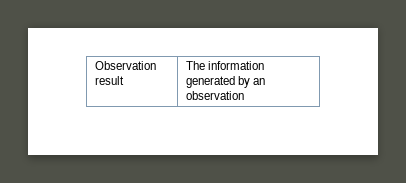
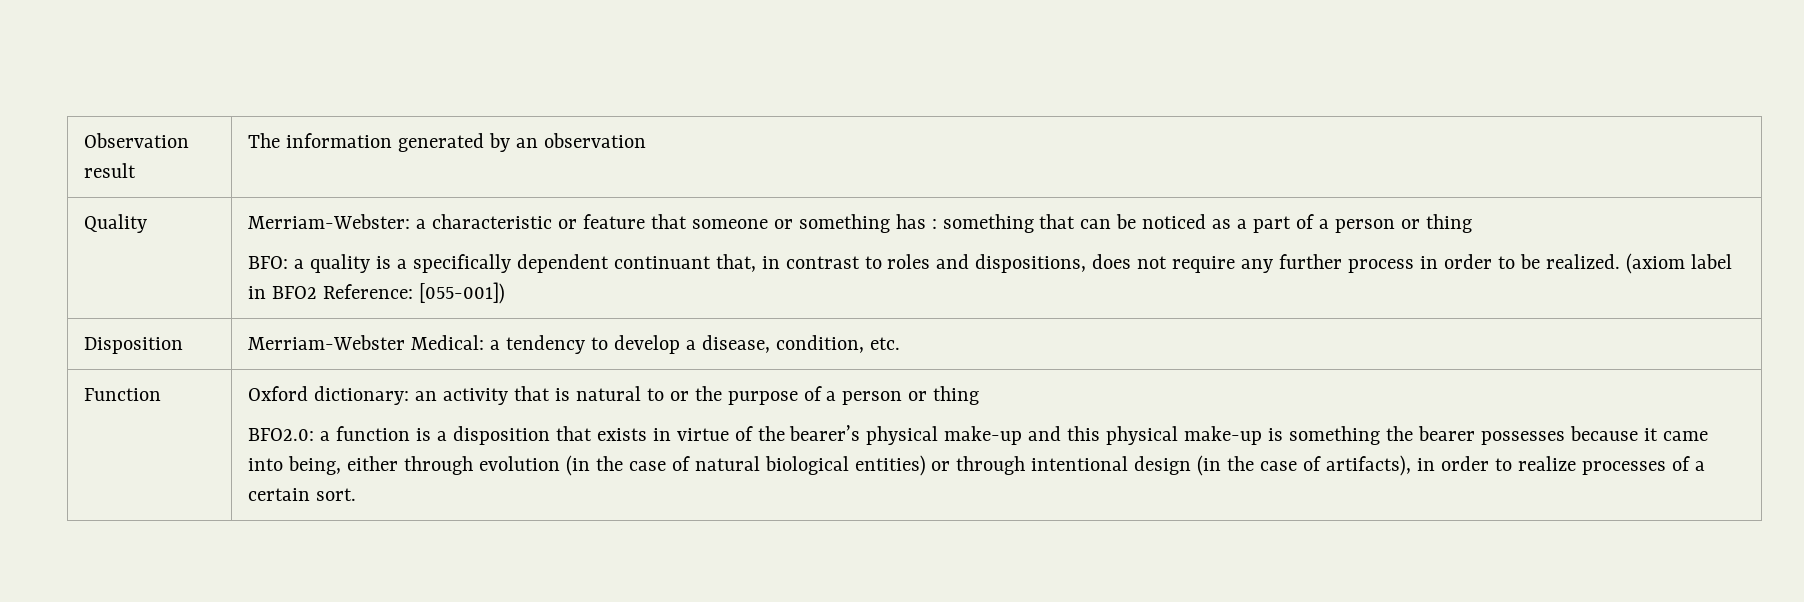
+ Quality | Merriam-Webster: a characteristic or feature that someone or something has : something that can be noticed as a part of a person or thing
+ BFO: a quality is a specifically dependent continuant that, in contrast to roles and dispositions, does not require any further process in order to be realized. (axiom label in BFO2 Reference: [055-001])
+ Disposition | Merriam-Webster Medical: a tendency to develop a disease, condition, etc.
+ Function | Oxford dictionary: an activity that is natural to or the purpose of a person or thing
+ BFO2.0: a function is a disposition that exists in virtue of the bearer’s physical make-up and this physical make-up is something the bearer possesses because it came into being, either through evolution (in the case of natural biological entities) or through intentional design (in the case of artifacts), in order to realize processes of a certain sort.

